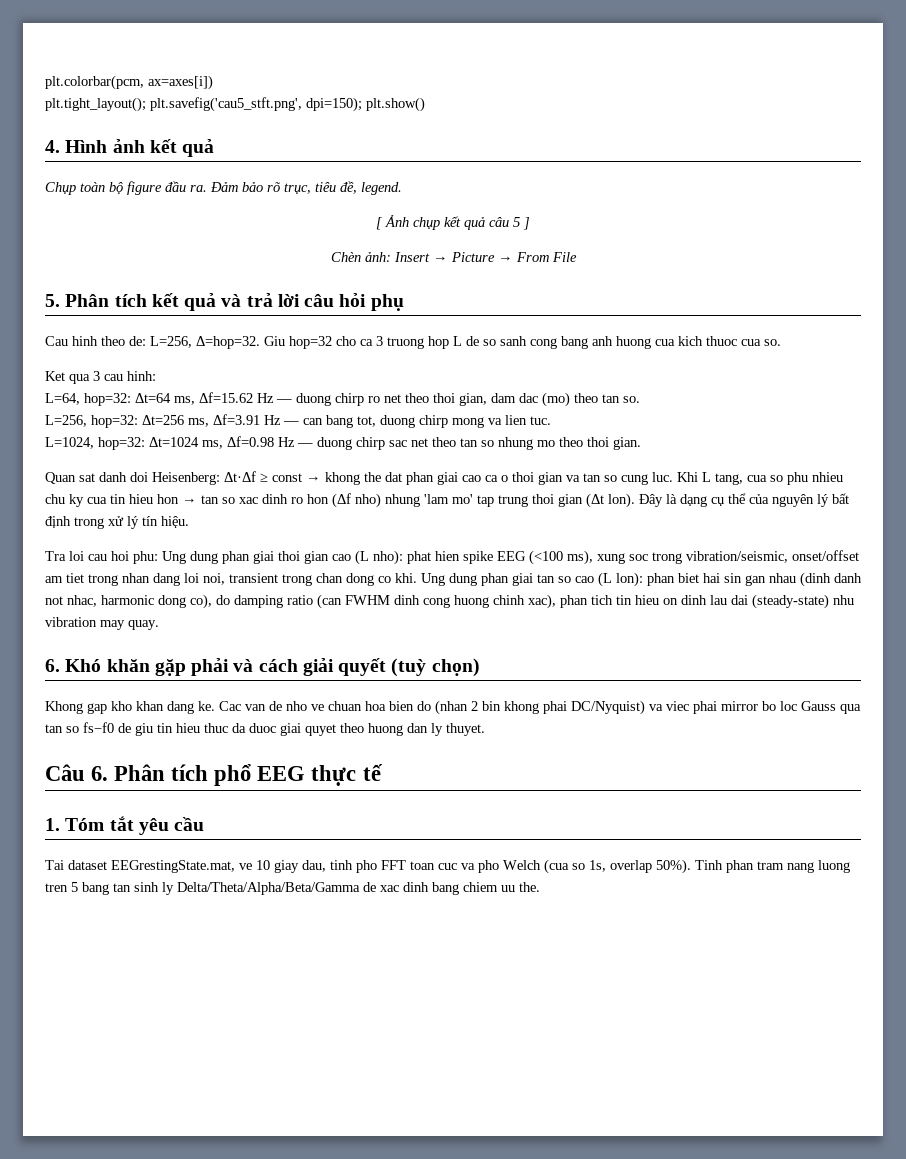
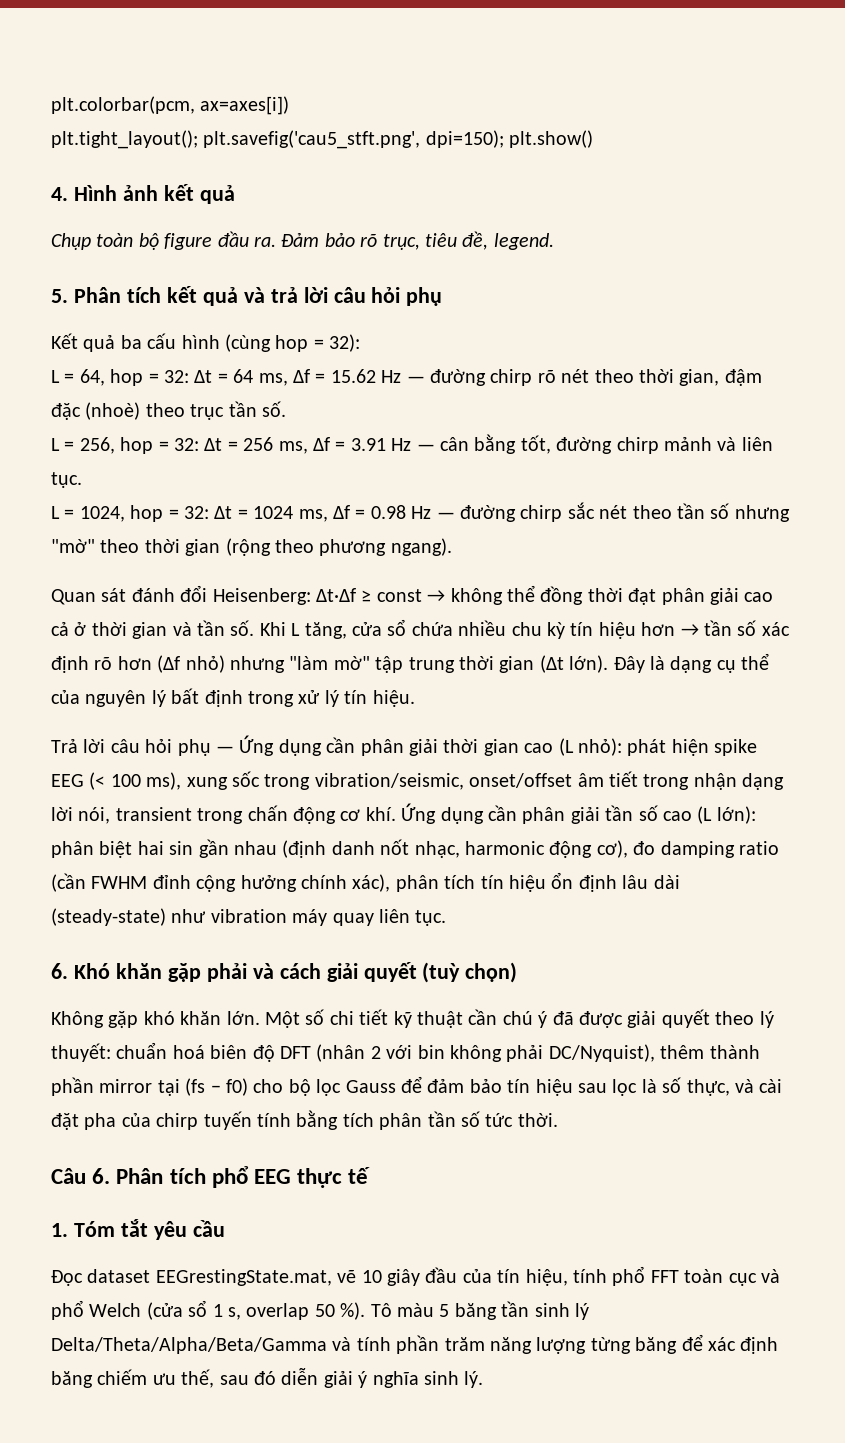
- [ Ảnh chụp kết quả câu 5 ]
- Chèn ảnh: Insert → Picture → From File
- Cau hinh theo de: L=256, Δ=hop=32. Giu hop=32 cho ca 3 truong hop L de so sanh cong bang anh huong cua kich thuoc cua so.
- Ket qua 3 cau hinh:
- L=64, hop=32: Δt=64 ms, Δf=15.62 Hz — duong chirp ro net theo thoi gian, dam dac (mo) theo tan so.
- L=256, hop=32: Δt=256 ms, Δf=3.91 Hz — can bang tot, duong chirp mong va lien tuc.
- L=1024, hop=32: Δt=1024 ms, Δf=0.98 Hz — duong chirp sac net theo tan so nhung mo theo thoi gian.
- Quan sat danh doi Heisenberg: Δt·Δf ≥ const → khong the dat phan giai cao ca o thoi gian va tan so cung luc. Khi L tang, cua so phu nhieu chu ky cua tin hieu hon → tan so xac dinh ro hon (Δf nho) nhung 'lam mo' tap trung thoi gian (Δt lon).
+ Kết quả ba cấu hình (cùng hop = 32):
+ L = 64, hop = 32: Δt = 64 ms, Δf = 15.62 Hz — đường chirp rõ nét theo thời gian, đậm đặc (nhoè) theo trục tần số.
+ L = 256, hop = 32: Δt = 256 ms, Δf = 3.91 Hz — cân bằng tốt, đường chirp mảnh và liên tục.
+ L = 1024, hop = 32: Δt = 1024 ms, Δf = 0.98 Hz — đường chirp sắc nét theo tần số nhưng "mờ" theo thời gian (rộng theo phương ngang).
+ Quan sát đánh đổi Heisenberg: Δt·Δf ≥ const → không thể đồng thời đạt phân giải cao cả ở thời gian và tần số. Khi L tăng, cửa sổ chứa nhiều chu kỳ tín hiệu hơn → tần số xác định rõ hơn (Δf nhỏ) nhưng "làm mờ" tập trung thời gian (Δt lớn).
- Tra loi cau hoi phu: Ung dung phan giai thoi gian cao (L nho): phat hien spike EEG (<100 ms), xung soc trong vibration/seismic, onset/offset am tiet trong nhan dang loi noi, transient trong chan dong co khi. Ung dung phan giai tan so cao (L lon): phan biet hai sin gan nhau (dinh danh not nhac, harmonic dong co), do damping ratio (can FWHM dinh cong huong chinh xac), phan tich tin hieu on dinh lau dai (steady-state) nhu vibration may quay.
+ Trả lời câu hỏi phụ — Ứng dụng cần phân giải thời gian cao (L nhỏ): phát hiện spike EEG (< 100 ms), xung sốc trong vibration/seismic, onset/offset âm tiết trong nhận dạng lời nói, transient trong chấn động cơ khí. Ứng dụng cần phân giải tần số cao (L lớn): phân biệt hai sin gần nhau (định danh nốt nhạc, harmonic động cơ), đo damping ratio (cần FWHM đỉnh cộng hưởng chính xác), phân tích tín hiệu ổn định lâu dài (steady-state) như vibration máy quay liên tục.
- Khong gap kho khan dang ke. Cac van de nho ve chuan hoa bien do (nhan 2 bin khong phai DC/Nyquist) va viec phai mirror bo loc Gauss qua tan so fs−f0 de giu tin hieu thuc da duoc giai quyet theo huong dan ly thuyet.
+ Không gặp khó khăn lớn. Một số chi tiết kỹ thuật cần chú ý đã được giải quyết theo lý thuyết: chuẩn hoá biên độ DFT (nhân 2 với bin không phải DC/Nyquist), thêm thành phần mirror tại (fs − f0) cho bộ lọc Gauss để đảm bảo tín hiệu sau lọc là số thực, và cài đặt pha của chirp tuyến tính bằng tích phân tần số tức thời.
- Tai dataset EEGrestingState.mat, ve 10 giay dau, tinh pho FFT toan cuc va pho Welch (cua so 1s, overlap 50%). Tinh phan tram nang luong tren 5 bang tan sinh ly Delta/Theta/Alpha/Beta/Gamma de xac dinh bang chiem uu the.
+ Đọc dataset EEGrestingState.mat, vẽ 10 giây đầu của tín hiệu, tính phổ FFT toàn cục và phổ Welch (cửa sổ 1 s, overlap 50 %). Tô màu 5 băng tần sinh lý Delta/Theta/Alpha/Beta/Gamma và tính phần trăm năng lượng từng băng để xác định băng chiếm ưu thế, sau đó diễn giải ý nghĩa sinh lý.

